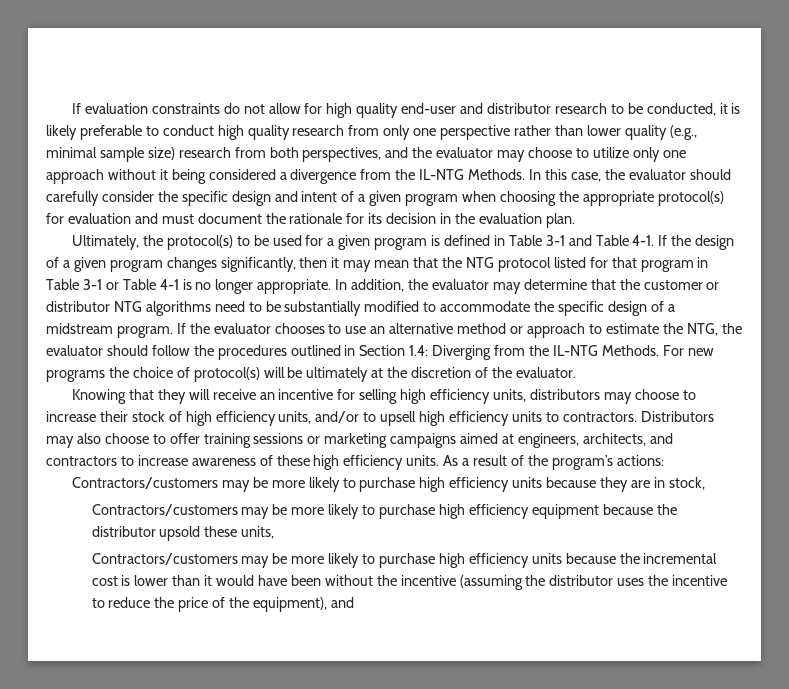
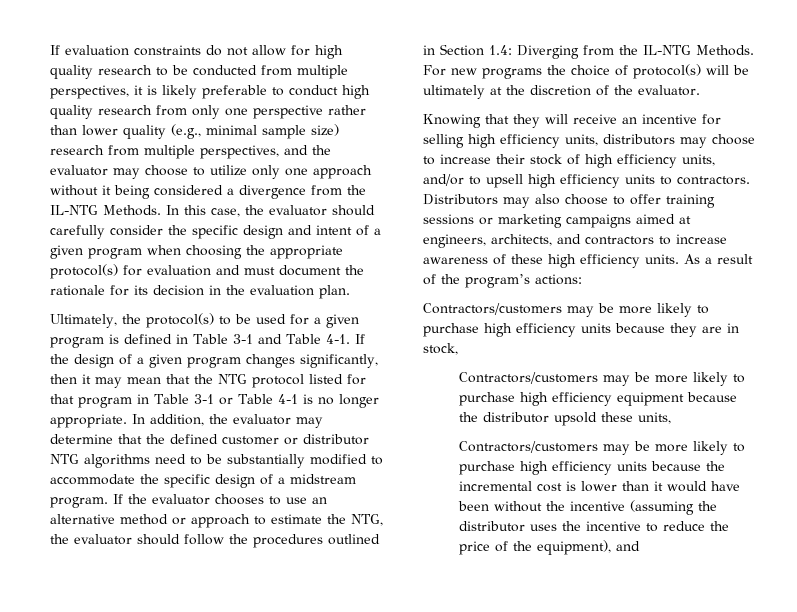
- If evaluation constraints do not allow for high quality end-user and distributor research to be conducted, it is likely preferable to conduct high quality research from only one perspective rather than lower quality (e.g., minimal sample size) research from both perspectives, and the evaluator may choose to utilize only one approach without it being considered a divergence from the IL-NTG Methods.
+ If evaluation constraints do not allow for high quality research to be conducted from multiple perspectives, it is likely preferable to conduct high quality research from only one perspective rather than lower quality (e.g., minimal sample size) research from multiple perspectives, and the evaluator may choose to utilize only one approach without it being considered a divergence from the IL-NTG Methods.
- In addition, the evaluator may determine that the customer or distributor NTG algorithms need to be substantially modified to accommodate the specific design of a midstream program.
+ In addition, the evaluator may determine that the defined customer or distributor NTG algorithms need to be substantially modified to accommodate the specific design of a midstream program.

